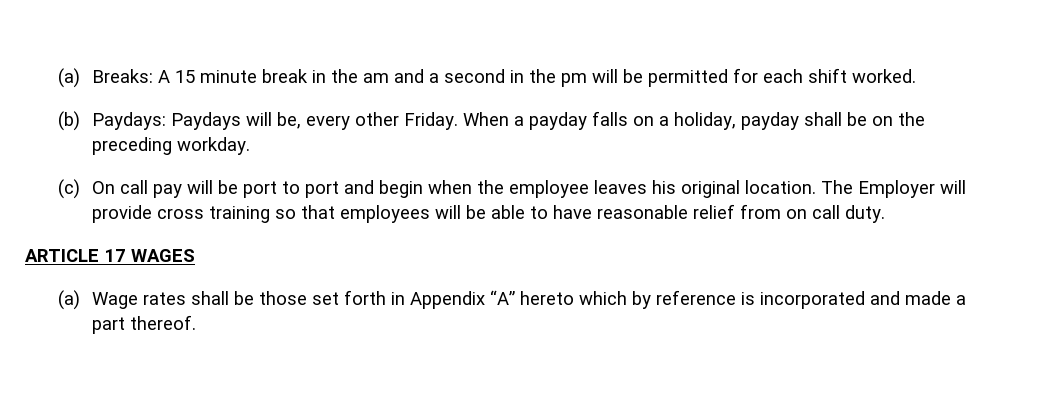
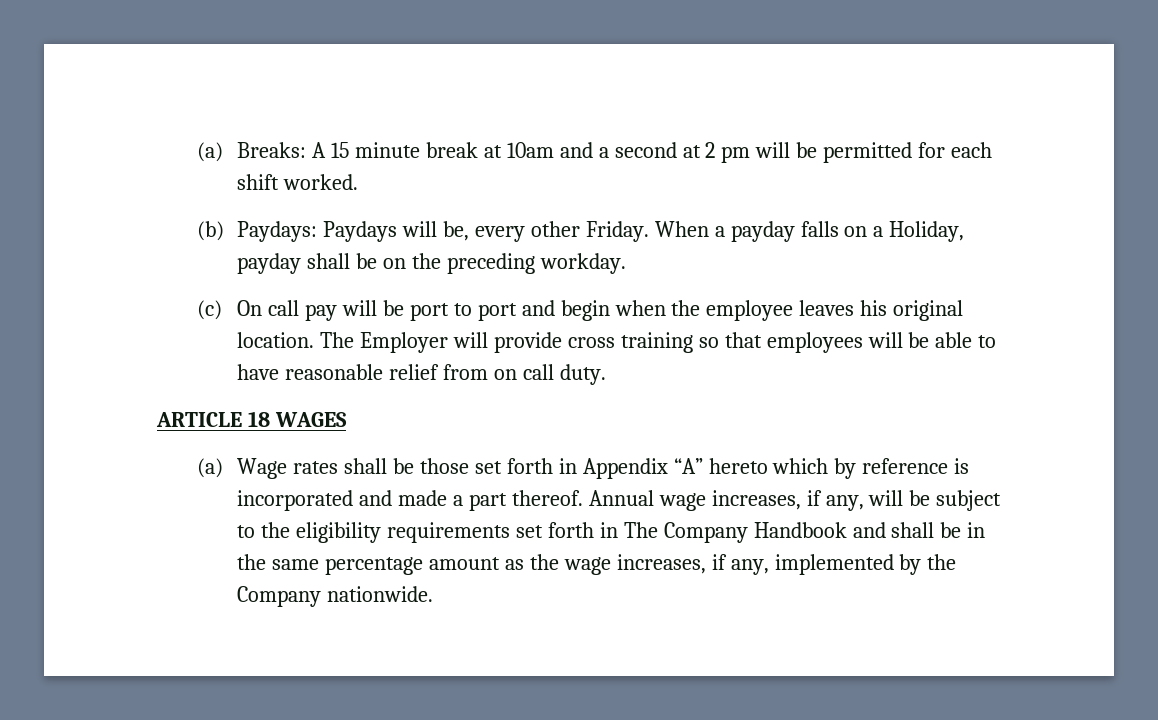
- (a) Breaks: A 15 minute break in the am and a second in the pm will be permitted for each shift worked.
+ (a) Breaks: A 15 minute break at 10am and a second at 2 pm will be permitted for each shift worked.
- When a payday falls on a holiday, payday shall be on the preceding workday.
+ When a payday falls on a Holiday, payday shall be on the preceding workday.
- ARTICLE 17 WAGES
+ ARTICLE 18 WAGES
+ Annual wage increases, if any, will be subject to the eligibility requirements set forth in The Company Handbook and shall be in the same percentage amount as the wage increases, if any, implemented by the Company nationwide.

